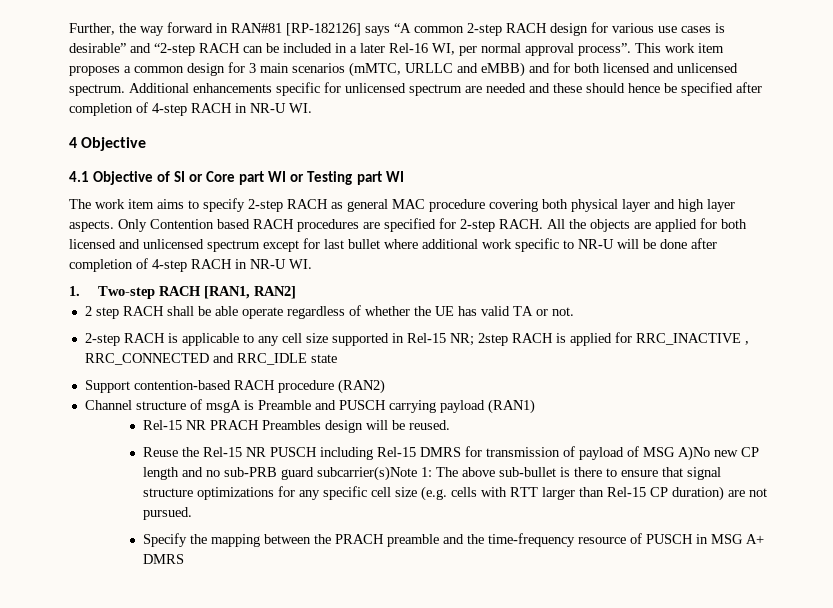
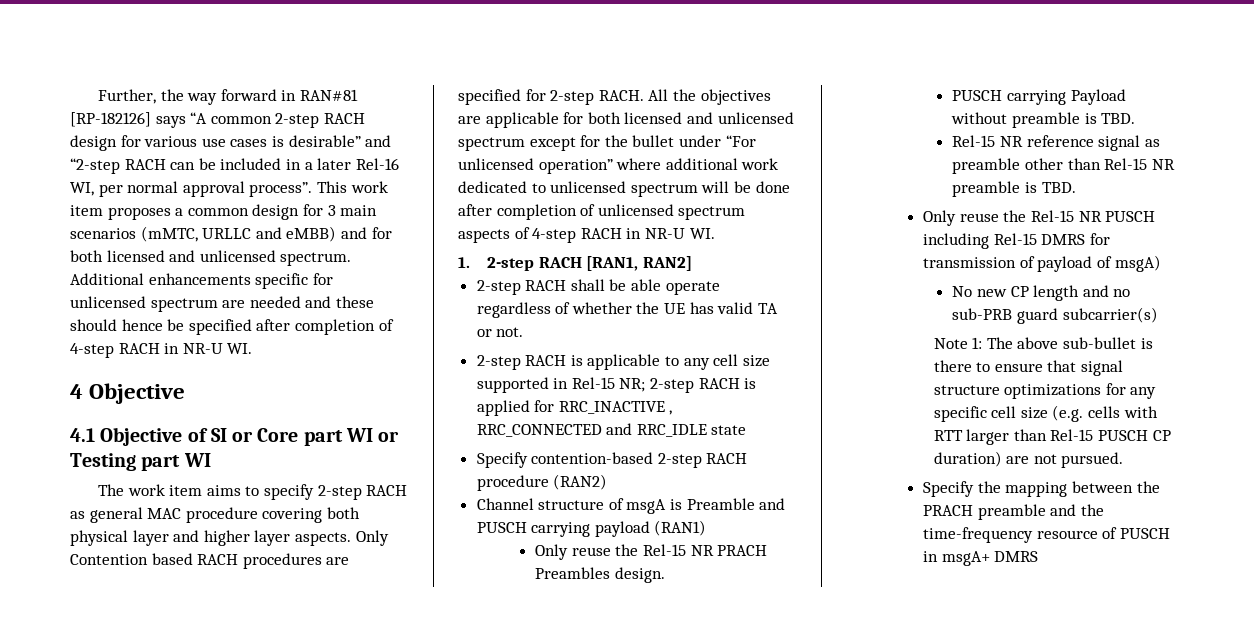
- The work item aims to specify 2-step RACH as general MAC procedure covering both physical layer and high layer aspects.
+ The work item aims to specify 2-step RACH as general MAC procedure covering both physical layer and higher layer aspects.
- All the objects are applied for both licensed and unlicensed spectrum except for last bullet where additional work specific to NR-U will be done after completion of 4-step RACH in NR-U WI.
+ All the objectives are applicable for both licensed and unlicensed spectrum except for the bullet under “For unlicensed operation” where additional work dedicated to unlicensed spectrum will be done after completion of unlicensed spectrum aspects of 4-step RACH in NR-U WI.
- 1. Two-step RACH [RAN1, RAN2]
+ 1. 2-step RACH [RAN1, RAN2]
- 2 step RACH shall be able operate regardless of whether the UE has valid TA or not.
+ 2-step RACH shall be able operate regardless of whether the UE has valid TA or not.
- 2-step RACH is applicable to any cell size supported in Rel-15 NR; 2step RACH is applied for RRC_INACTIVE , RRC_CONNECTED and RRC_IDLE state
+ 2-step RACH is applicable to any cell size supported in Rel-15 NR; 2-step RACH is applied for RRC_INACTIVE , RRC_CONNECTED and RRC_IDLE state
- Support contention-based RACH procedure (RAN2)
+ Specify contention-based 2-step RACH procedure (RAN2)
- Rel-15 NR PRACH Preambles design will be reused.
- Reuse the Rel-15 NR PUSCH including Rel-15 DMRS for transmission of payload of MSG A)No new CP length and no sub-PRB guard subcarrier(s)Note 1: The above sub-bullet is there to ensure that signal structure optimizations for any specific cell size (e.g. cells with RTT larger than Rel-15 CP duration) are not pursued.
+ Only reuse the Rel-15 NR PRACH Preambles design.
+ PUSCH carrying Payload without preamble is TBD.
+ Rel-15 NR reference signal as preamble other than Rel-15 NR preamble is TBD.
+ Only reuse the Rel-15 NR PUSCH including Rel-15 DMRS for transmission of payload of msgA)
+ No new CP length and no sub-PRB guard subcarrier(s)
+ Note 1: The above sub-bullet is there to ensure that signal structure optimizations for any specific cell size (e.g. cells with RTT larger than Rel-15 PUSCH CP duration) are not pursued.
- Specify the mapping between the PRACH preamble and the time-frequency resource of PUSCH in MSG A+ DMRS
+ Specify the mapping between the PRACH preamble and the time-frequency resource of PUSCH in msgA+ DMRS

